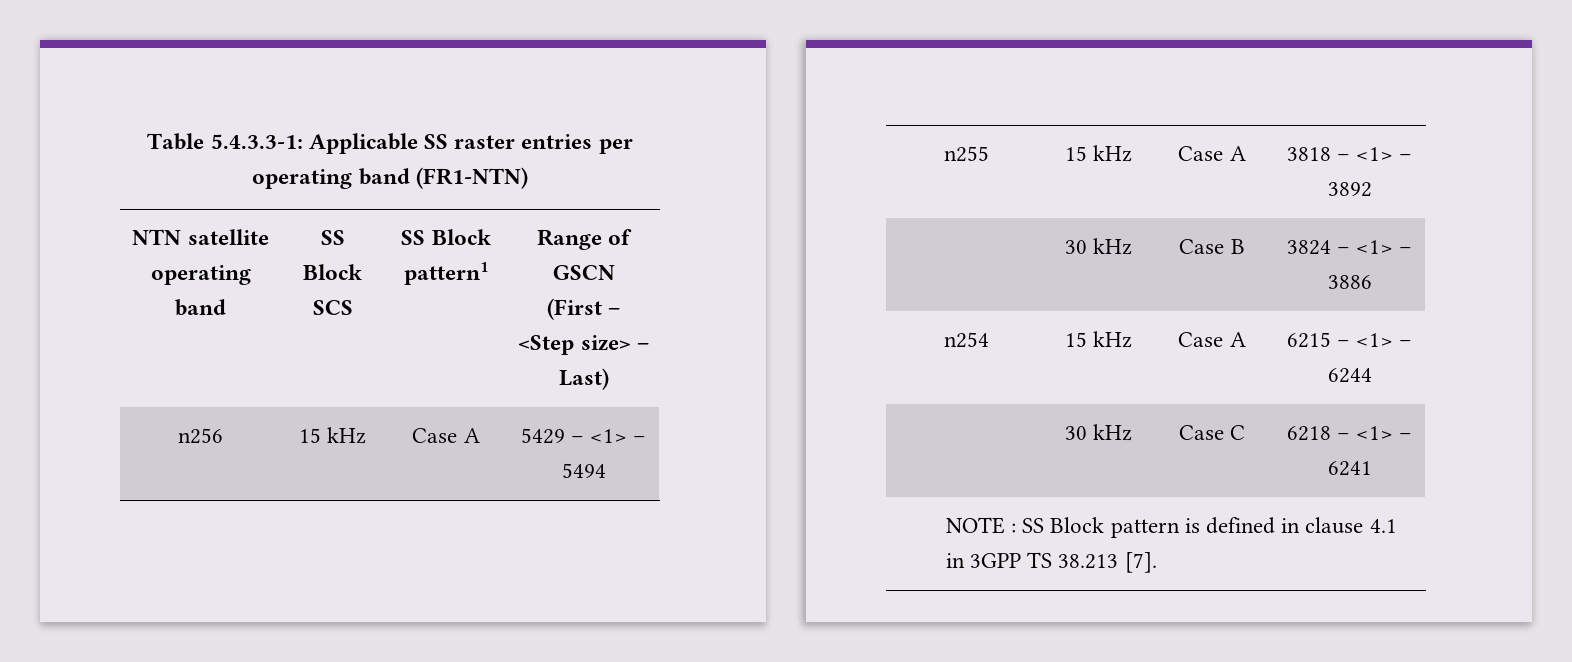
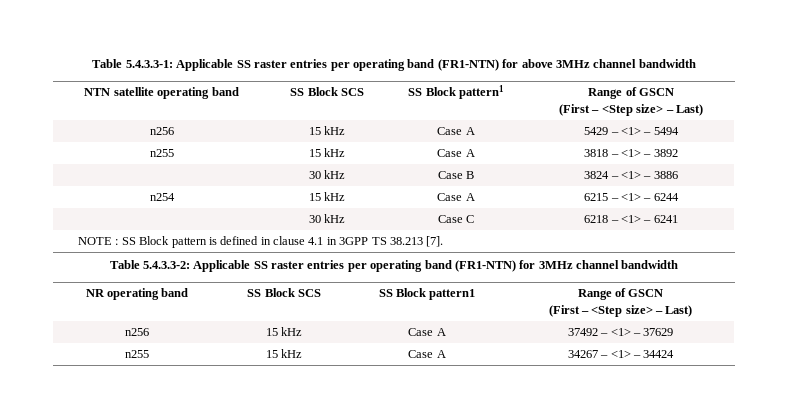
- Table 5.4.3.3-1: Applicable SS raster entries per operating band (FR1-NTN)
+ Table 5.4.3.3-1: Applicable SS raster entries per operating band (FR1-NTN) for above 3MHz channel bandwidth
+ Table 5.4.3.3-2: Applicable SS raster entries per operating band (FR1-NTN) for 3MHz channel bandwidth
+ NR operating band | SS Block SCS | SS Block pattern1 | Range of GSCN
+ (First – <Step size> – Last)
+ n256 | 15 kHz | Case A | 37492 – <1> – 37629
+ n255 | 15 kHz | Case A | 34267 – <1> – 34424

